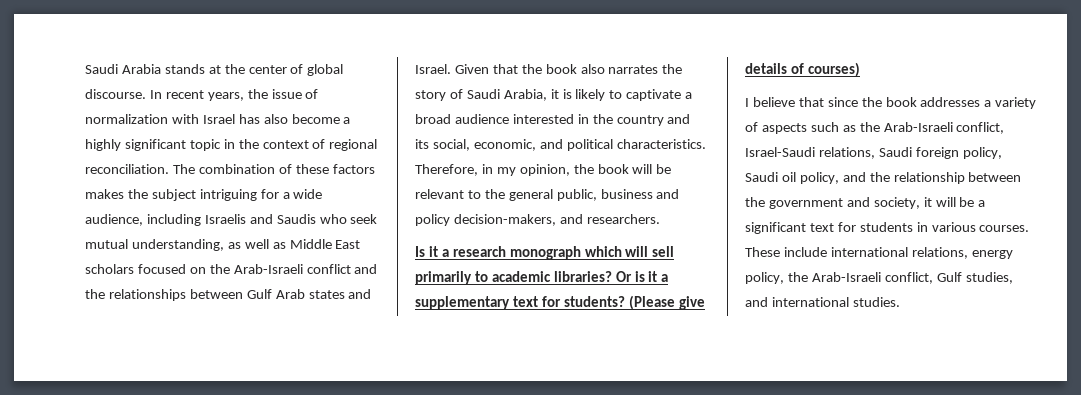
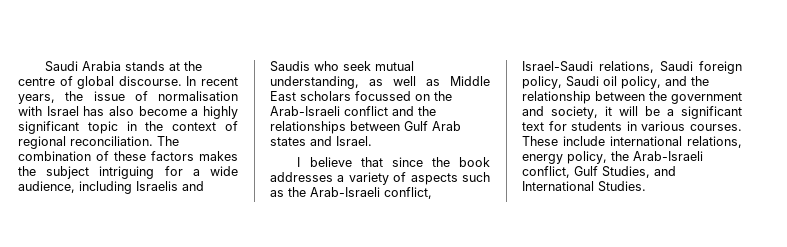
- Saudi Arabia stands at the center of global discourse.
+ Saudi Arabia stands at the centre of global discourse.
- In recent years, the issue of normalization with Israel has also become a highly significant topic in the context of regional reconciliation.
+ In recent years, the issue of normalisation with Israel has also become a highly significant topic in the context of regional reconciliation.
- The combination of these factors makes the subject intriguing for a wide audience, including Israelis and Saudis who seek mutual understanding, as well as Middle East scholars focused on the Arab-Israeli conflict and the relationships between Gulf Arab states and Israel. Given that the book also narrates the story of Saudi Arabia, it is likely to captivate a broad audience interested in the country and its social, economic, and political characteristics. Therefore, in my opinion, the book will be relevant to the general public, business and policy decision-makers, and researchers.
- Is it a research monograph which will sell primarily to academic libraries? Or is it a supplementary text for students? (Please give details of courses)
+ The combination of these factors makes the subject intriguing for a wide audience, including Israelis and Saudis who seek mutual understanding, as well as Middle East scholars focussed on the Arab-Israeli conflict and the relationships between Gulf Arab states and Israel.
- These include international relations, energy policy, the Arab-Israeli conflict, Gulf studies, and international studies.
+ These include international relations, energy policy, the Arab-Israeli conflict, Gulf Studies, and International Studies.

